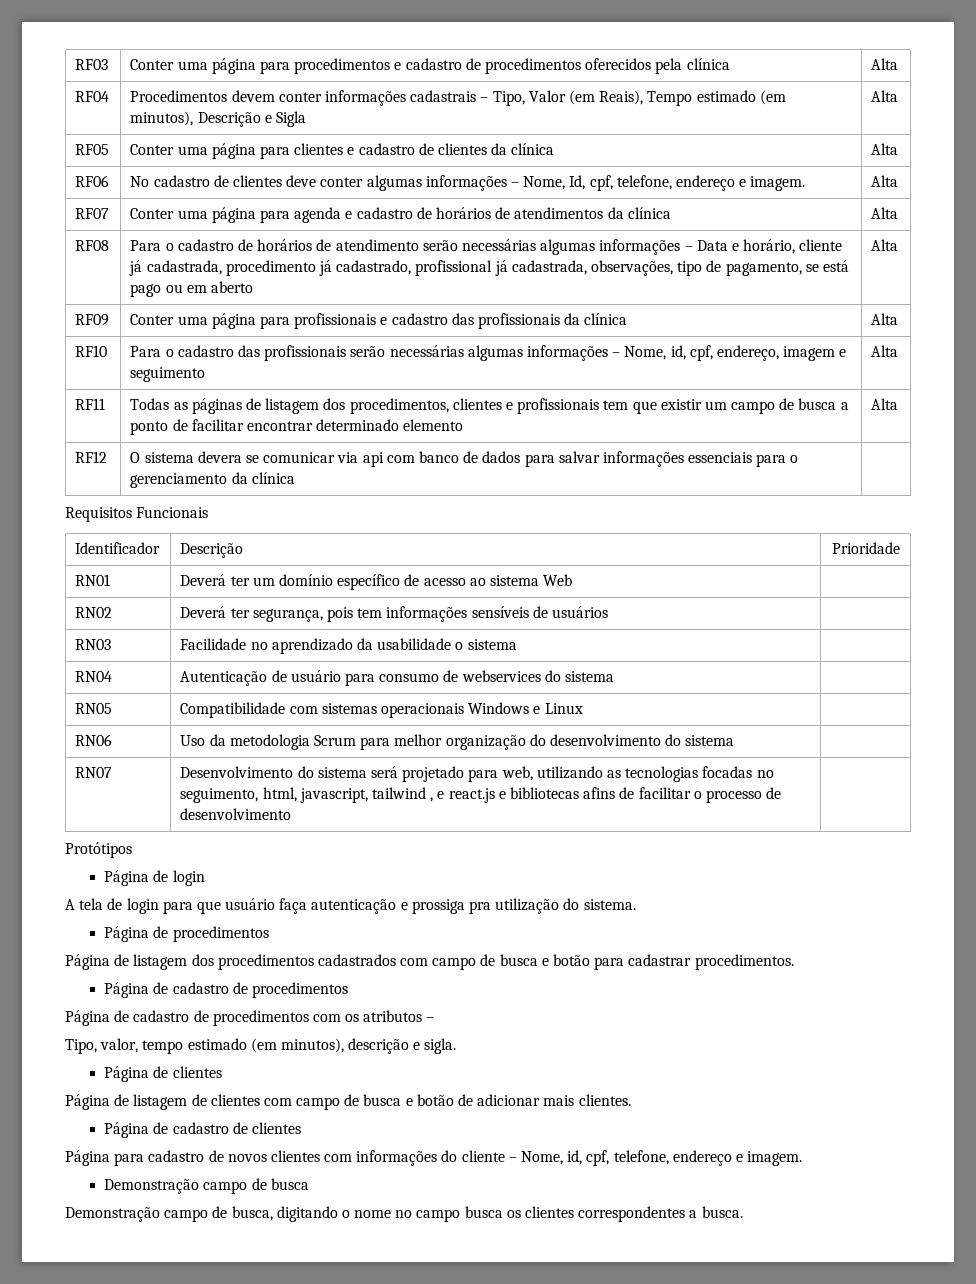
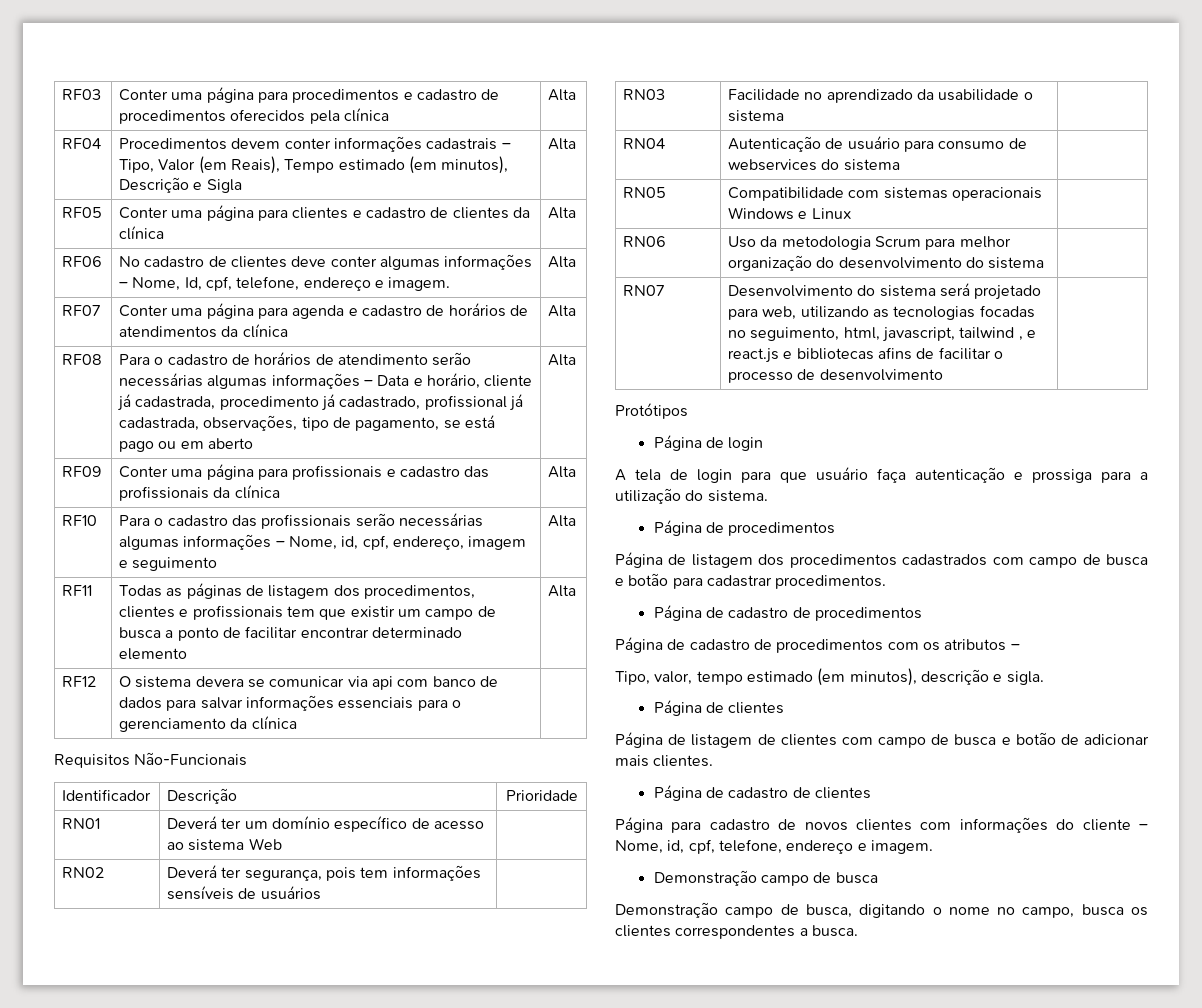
- Requisitos Funcionais
+ Requisitos Não-Funcionais
- A tela de login para que usuário faça autenticação e prossiga pra utilização do sistema.
+ A tela de login para que usuário faça autenticação e prossiga para a utilização do sistema.
- Demonstração campo de busca, digitando o nome no campo busca os clientes correspondentes a busca.
+ Demonstração campo de busca, digitando o nome no campo, busca os clientes correspondentes a busca.

